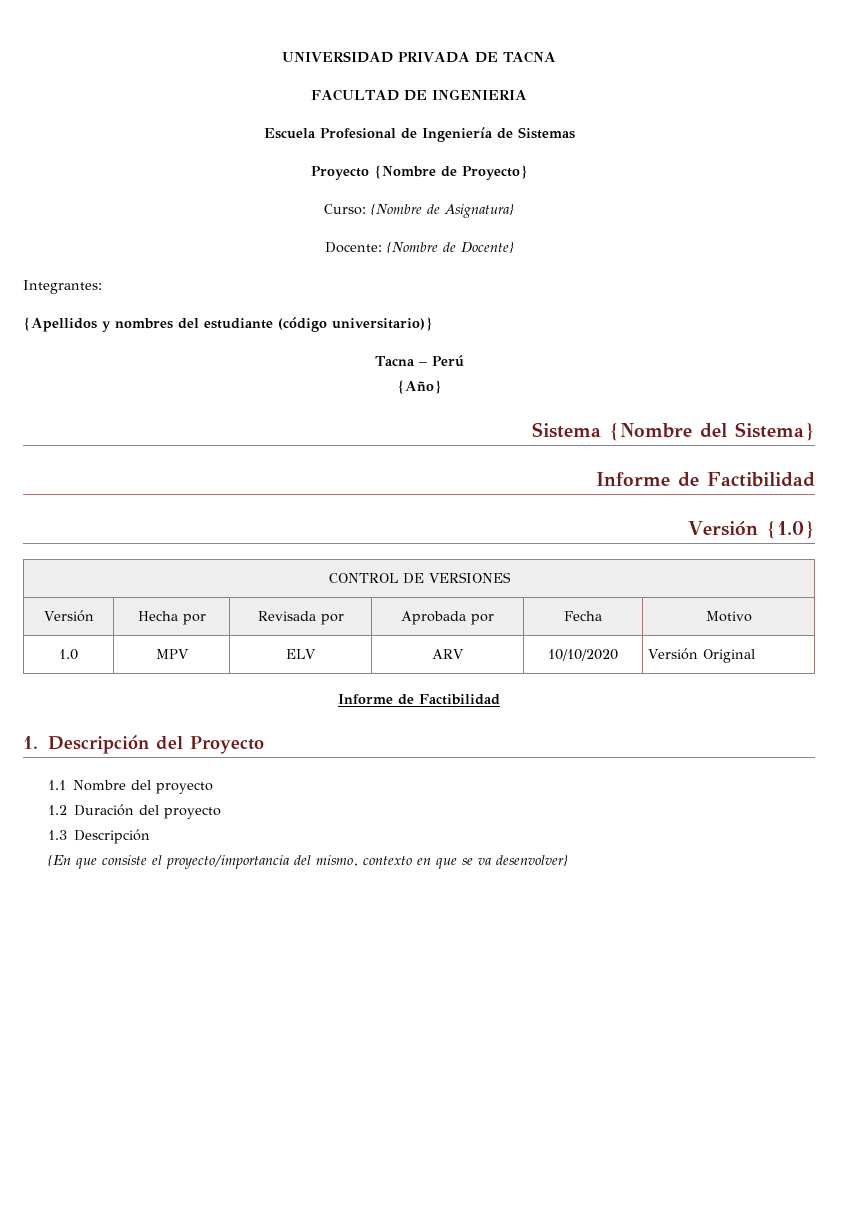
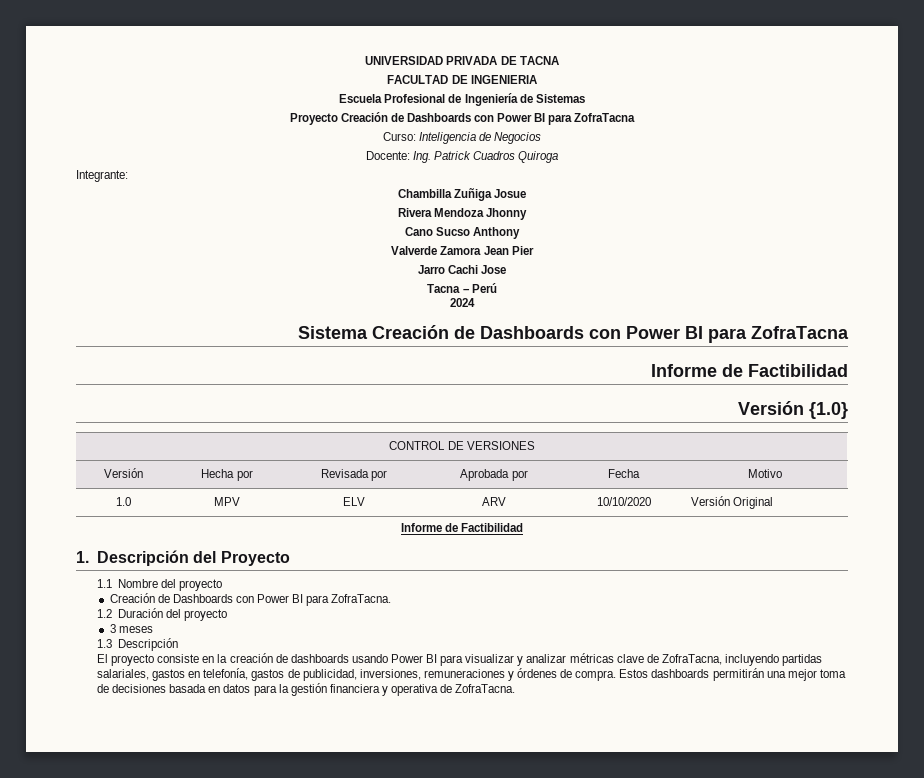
- Proyecto {Nombre de Proyecto}
- Curso: {Nombre de Asignatura}
- Docente: {Nombre de Docente}
- Integrantes:
- {Apellidos y nombres del estudiante (código universitario)}
+ Proyecto Creación de Dashboards con Power BI para ZofraTacna
+ Curso: Inteligencia de Negocios
+ Docente: Ing. Patrick Cuadros Quiroga
+ Integrante:
+ Chambilla Zuñiga Josue
+ Rivera Mendoza Jhonny
+ Cano Sucso Anthony
+ Valverde Zamora Jean Pier
+ Jarro Cachi Jose
- {Año}
+ 2024
- Sistema {Nombre del Sistema}
+ Sistema Creación de Dashboards con Power BI para ZofraTacna
+ Creación de Dashboards con Power BI para ZofraTacna.
+ 3 meses
- {En que consiste el proyecto/importancia del mismo, contexto en que se va desenvolver}
+ El proyecto consiste en la creación de dashboards usando Power BI para visualizar y analizar métricas clave de ZofraTacna, incluyendo partidas salariales, gastos en telefonía, gastos de publicidad, inversiones, remuneraciones y órdenes de compra. Estos dashboards permitirán una mejor toma de decisiones basada en datos para la gestión financiera y operativa de ZofraTacna.

